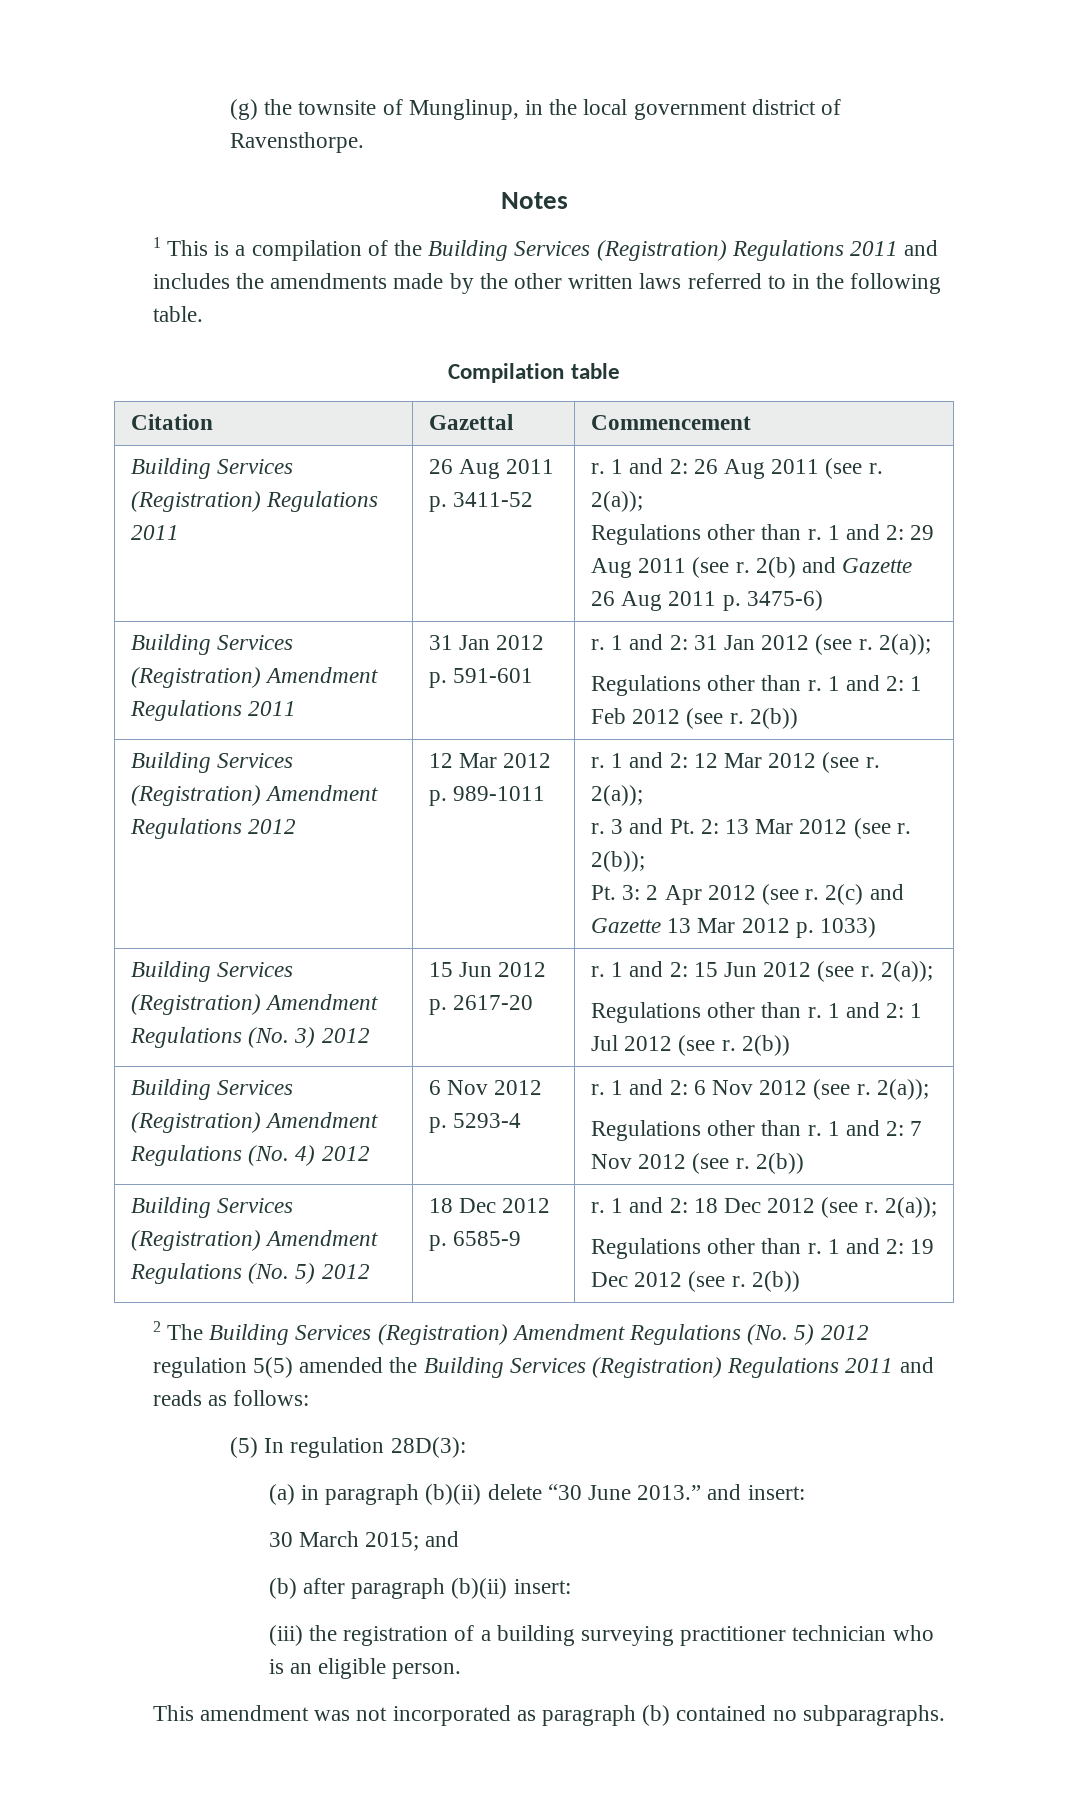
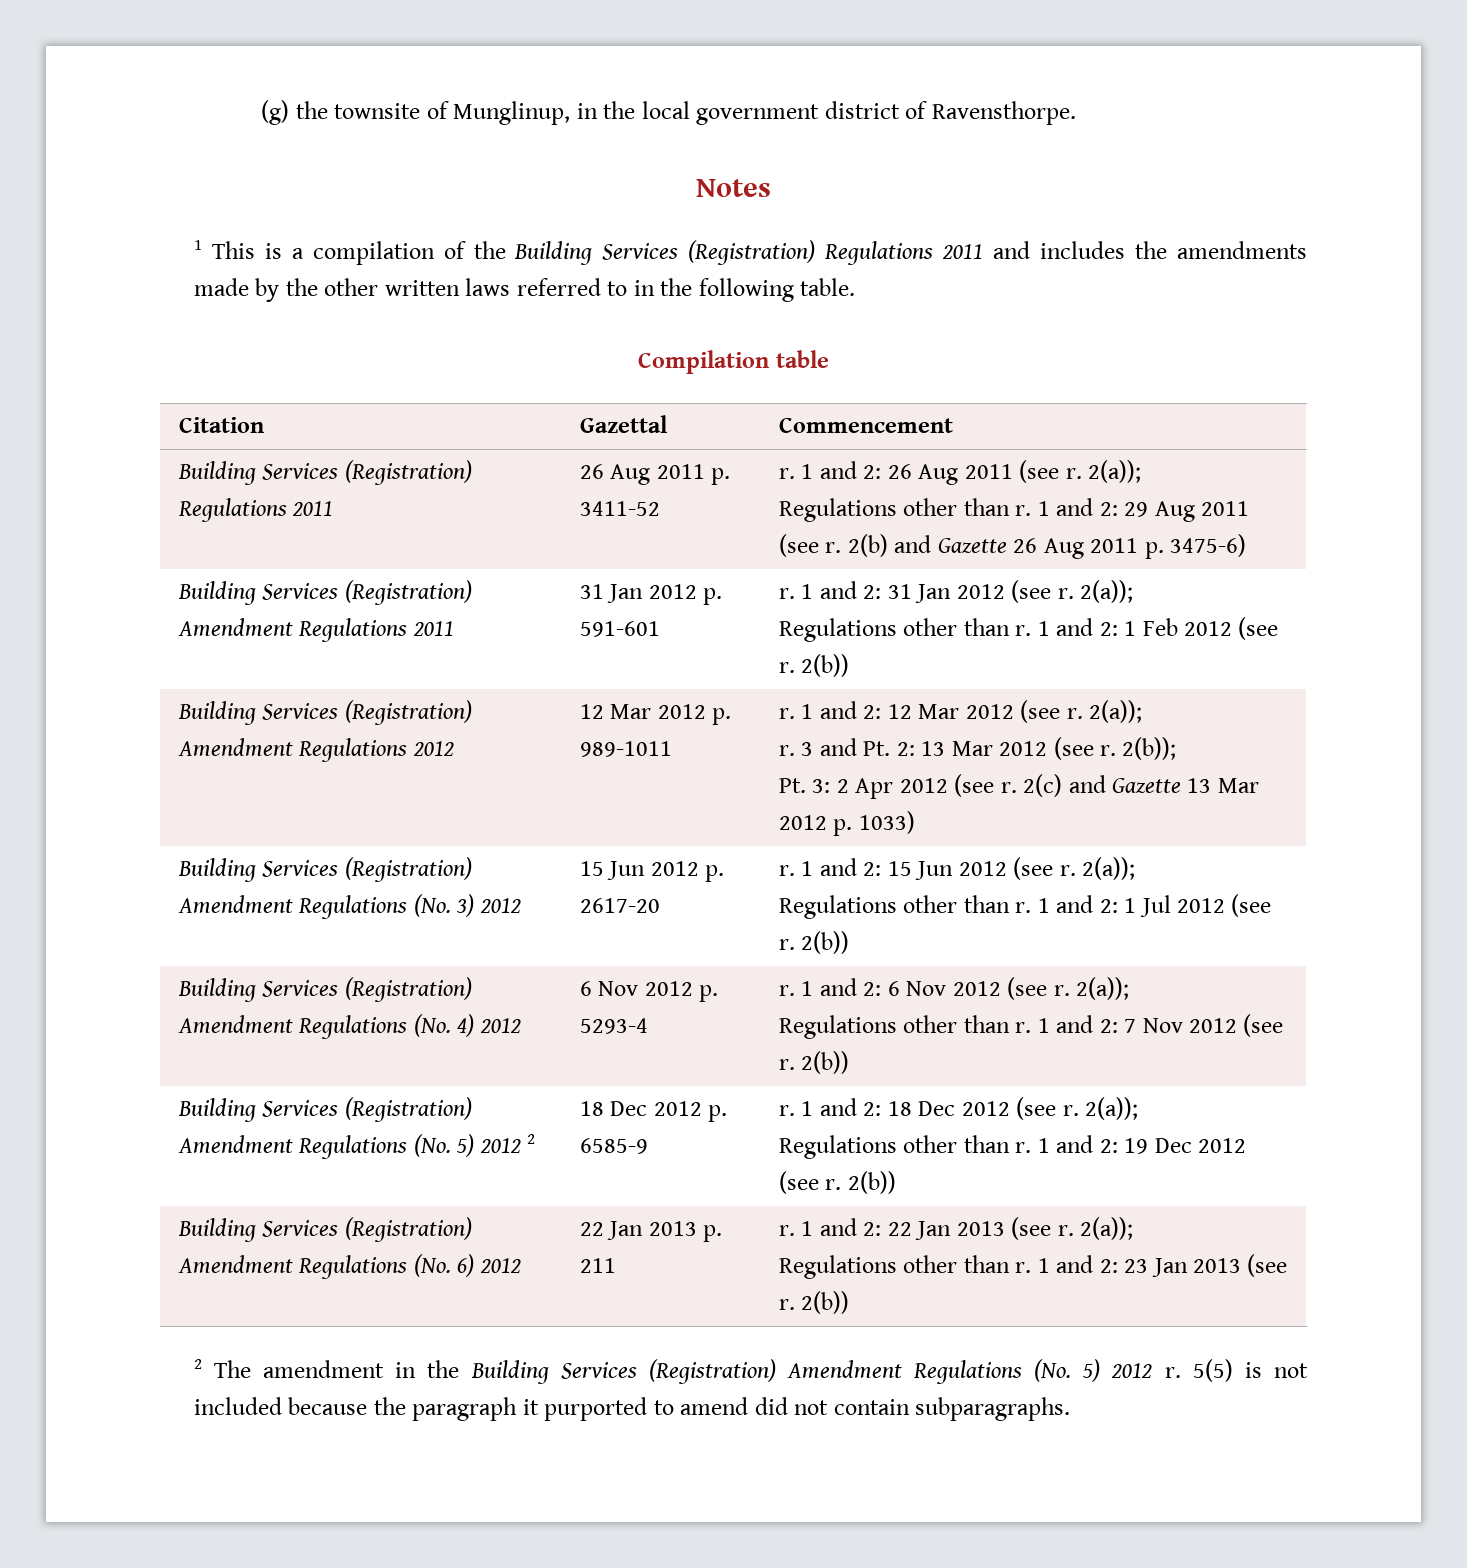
- Building Services (Registration) Amendment Regulations (No. 5) 2012 | 18 Dec 2012 p. 6585-9 | r. 1 and 2: 18 Dec 2012 (see r. 2(a));
+ Building Services (Registration) Amendment Regulations (No. 5) 2012 2 | 18 Dec 2012 p. 6585-9 | r. 1 and 2: 18 Dec 2012 (see r. 2(a));
+ Building Services (Registration) Amendment Regulations (No. 6) 2012 | 22 Jan 2013 p. 211 | r. 1 and 2: 22 Jan 2013 (see r. 2(a));
+ Regulations other than r. 1 and 2: 23 Jan 2013 (see r. 2(b))
- 2 The Building Services (Registration) Amendment Regulations (No. 5) 2012 regulation 5(5) amended the Building Services (Registration) Regulations 2011 and reads as follows:
- (5) In regulation 28D(3):
- (a) in paragraph (b)(ii) delete “30 June 2013.” and insert:
- 30 March 2015; and
- (b) after paragraph (b)(ii) insert:
- (iii) the registration of a building surveying practitioner technician who is an eligible person.
- This amendment was not incorporated as paragraph (b) contained no subparagraphs.
+ 2 The amendment in the Building Services (Registration) Amendment Regulations (No. 5) 2012 r. 5(5) is not included because the paragraph it purported to amend did not contain subparagraphs.

